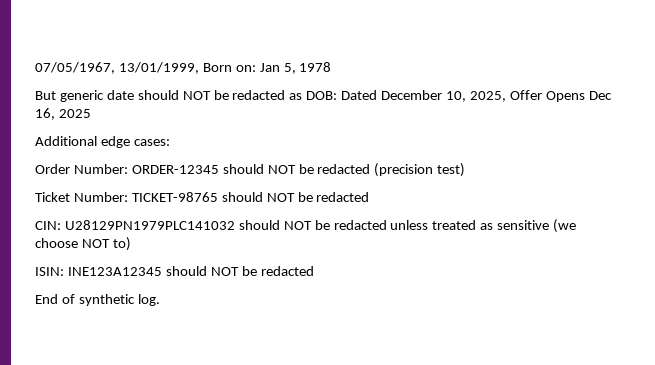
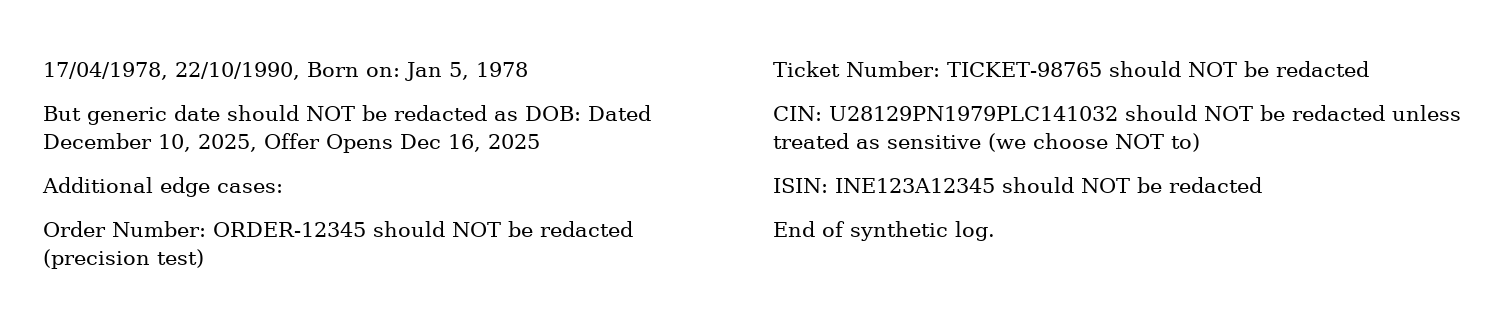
- 07/05/1967, 13/01/1999, Born on: Jan 5, 1978
+ 17/04/1978, 22/10/1990, Born on: Jan 5, 1978

